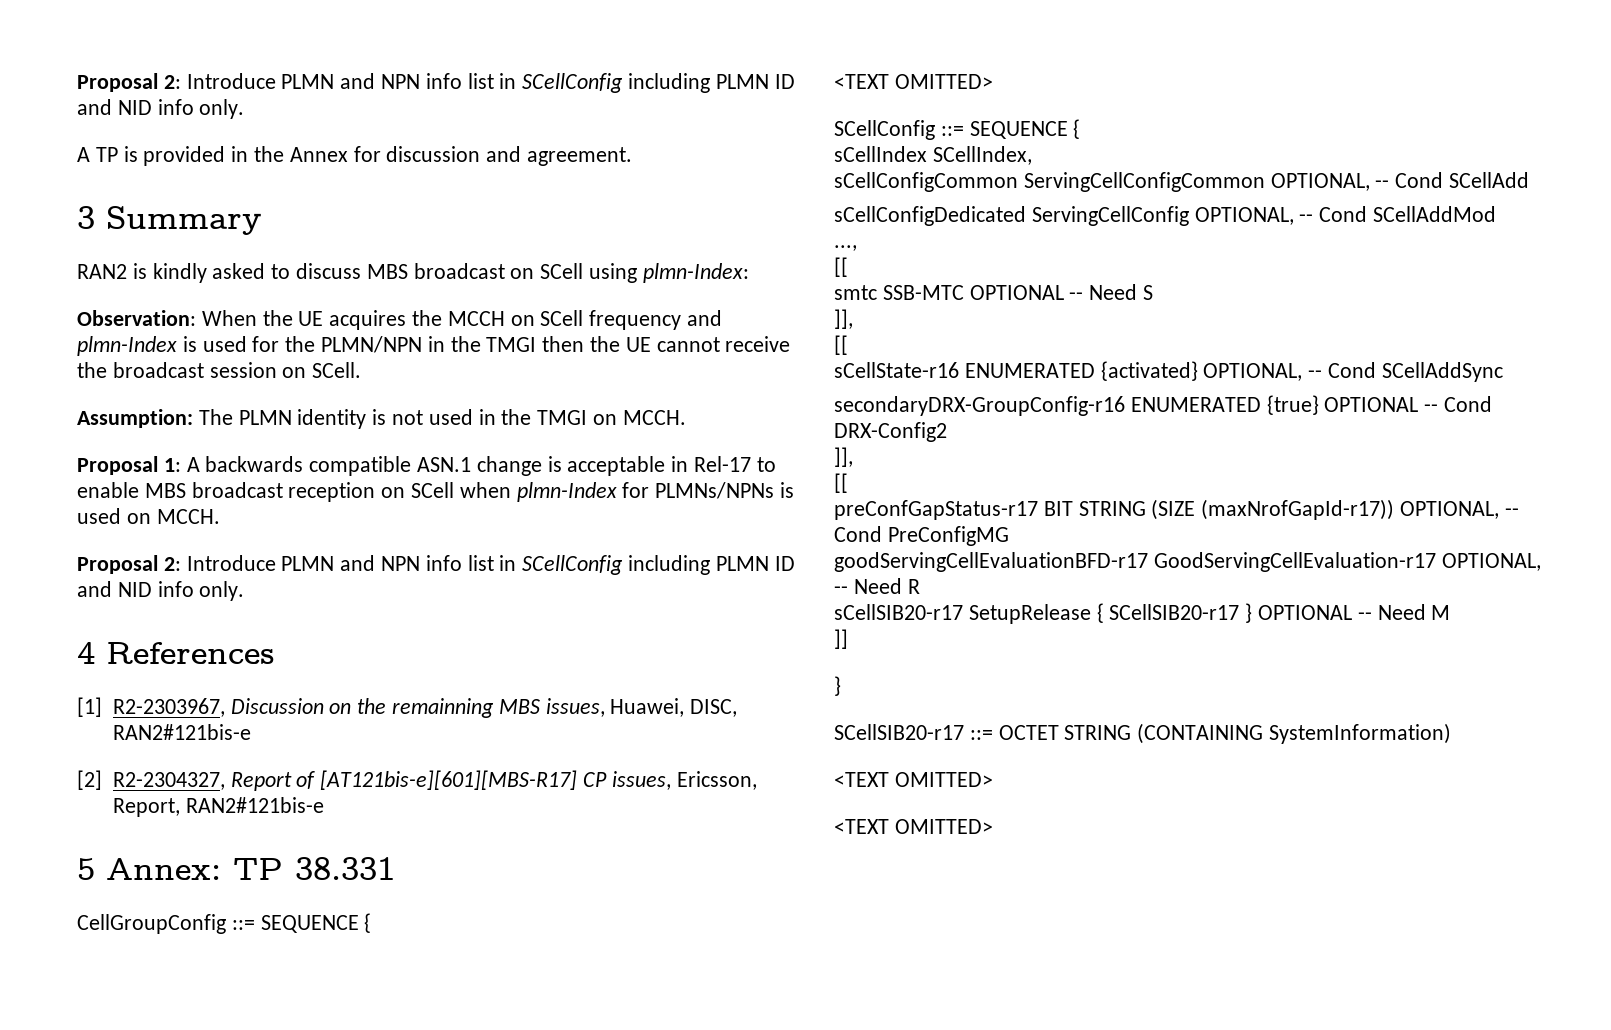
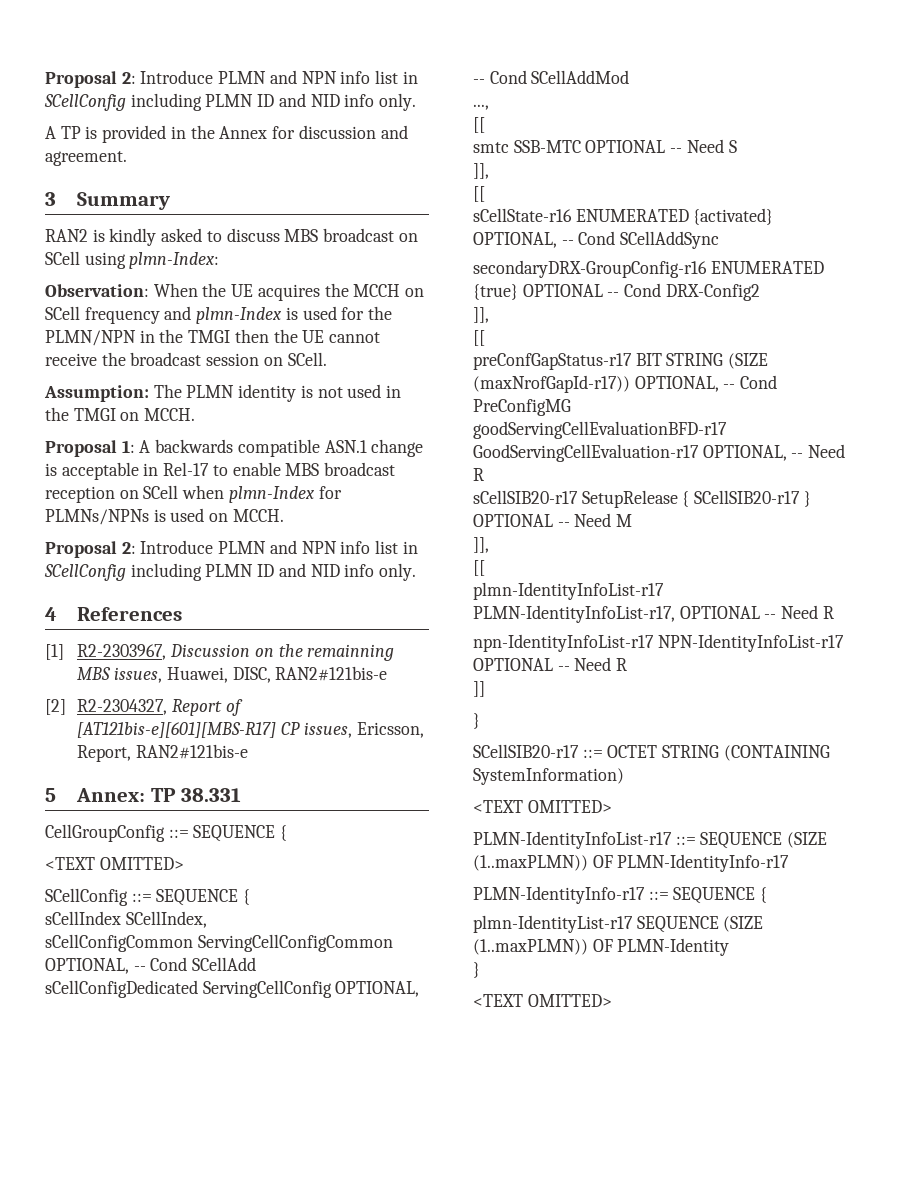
  sCellSIB20-r17 SetupRelease { SCellSIB20-r17 } OPTIONAL -- Need M
+ ]],
+ [[
+ plmn-IdentityInfoList-r17 PLMN-IdentityInfoList-r17, OPTIONAL -- Need R
+ npn-IdentityInfoList-r17 NPN-IdentityInfoList-r17 OPTIONAL -- Need R
+ PLMN-IdentityInfoList-r17 ::= SEQUENCE (SIZE (1..maxPLMN)) OF PLMN-IdentityInfo-r17
+ PLMN-IdentityInfo-r17 ::= SEQUENCE {
+ plmn-IdentityList-r17 SEQUENCE (SIZE (1..maxPLMN)) OF PLMN-Identity
+ }

